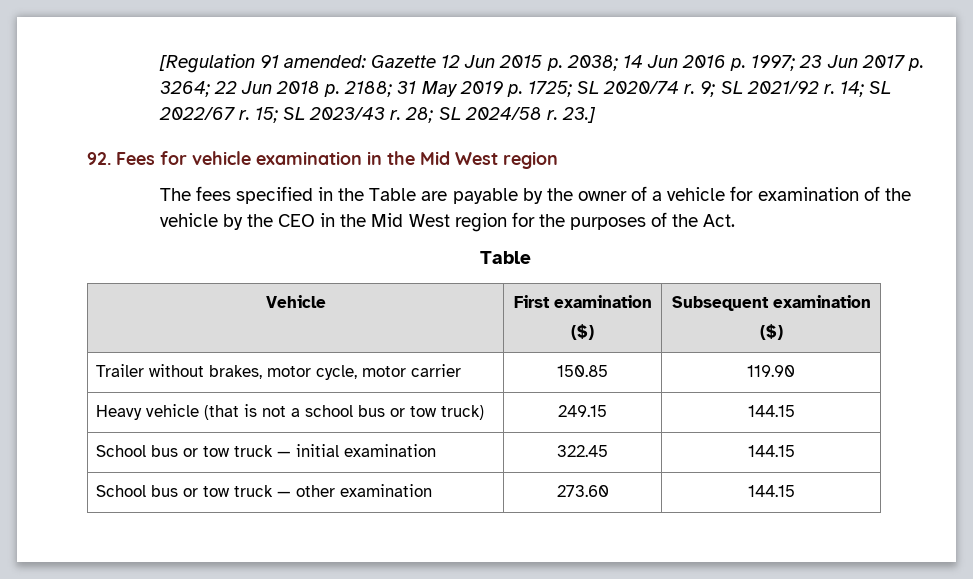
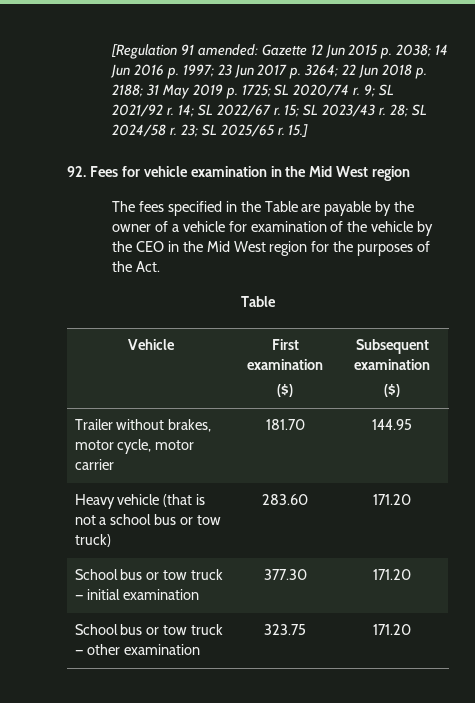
- 23.]
+ 23; SL 2025/65 r. 15.]
- Trailer without brakes, motor cycle, motor carrier | 150.85 | 119.90
+ Trailer without brakes, motor cycle, motor carrier | 181.70 | 144.95
- Heavy vehicle (that is not a school bus or tow truck) | 249.15 | 144.15
+ Heavy vehicle (that is not a school bus or tow truck) | 283.60 | 171.20
- School bus or tow truck — initial examination | 322.45 | 144.15
+ School bus or tow truck — initial examination | 377.30 | 171.20
- School bus or tow truck — other examination | 273.60 | 144.15
+ School bus or tow truck — other examination | 323.75 | 171.20

